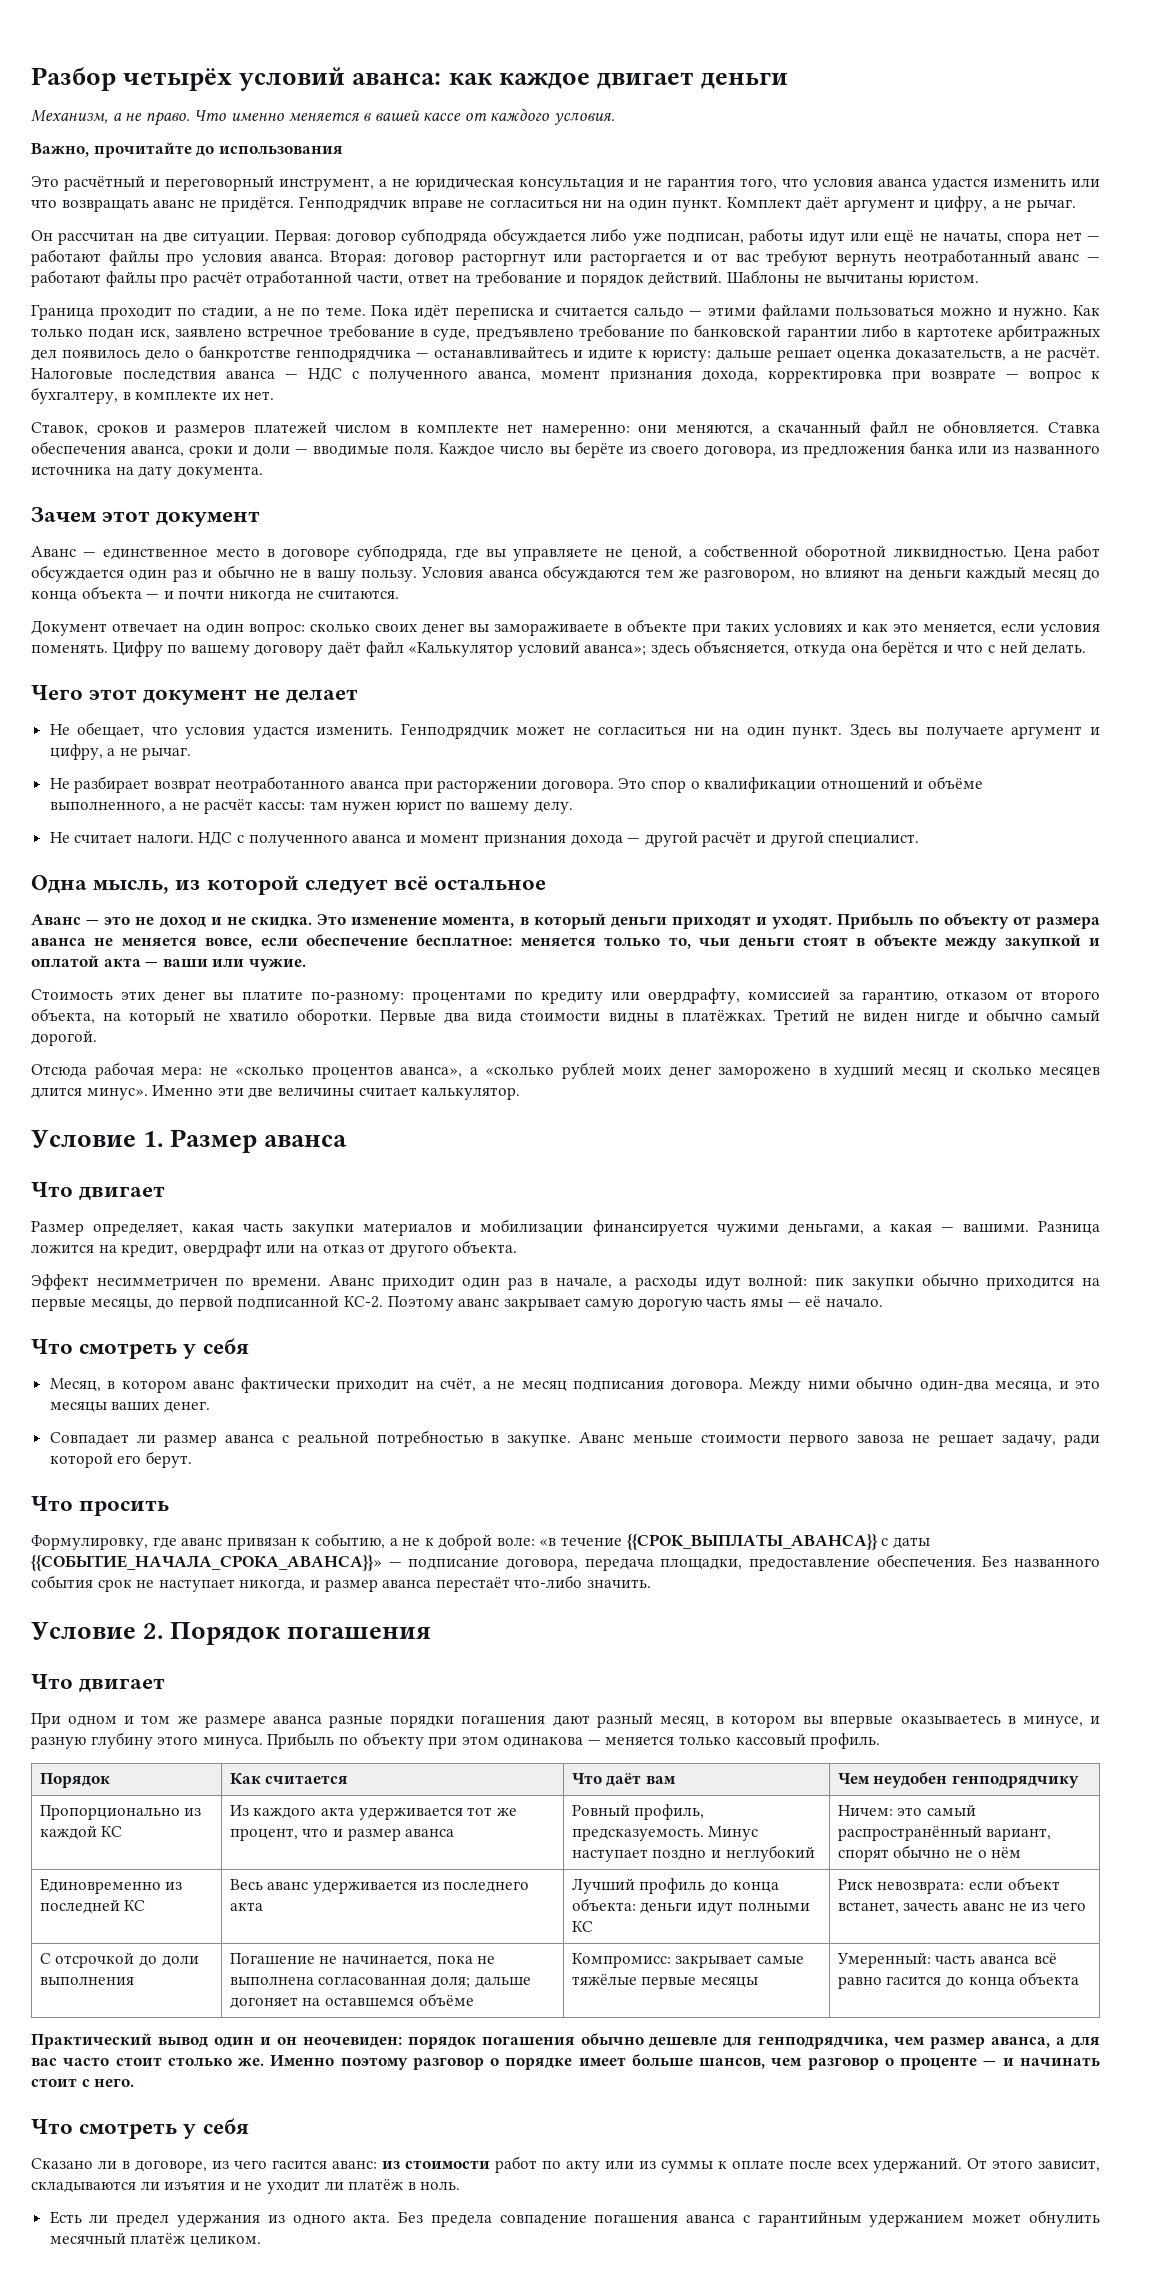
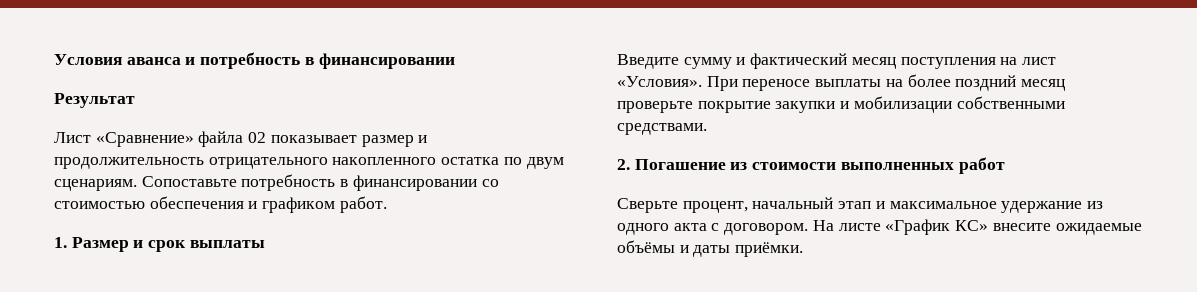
- Разбор четырёх условий аванса: как каждое двигает деньги
- Механизм, а не право. Что именно меняется в вашей кассе от каждого условия.
- Важно, прочитайте до использования
- Это расчётный и переговорный инструмент, а не юридическая консультация и не гарантия того, что условия аванса удастся изменить или что возвращать аванс не придётся. Генподрядчик вправе не согласиться ни на один пункт. Комплект даёт аргумент и цифру, а не рычаг.
- Он рассчитан на две ситуации. Первая: договор субподряда обсуждается либо уже подписан, работы идут или ещё не начаты, спора нет — работают файлы про условия аванса. Вторая: договор расторгнут или расторгается и от вас требуют вернуть неотработанный аванс — работают файлы про расчёт отработанной части, ответ на требование и порядок действий. Шаблоны не вычитаны юристом.
- Граница проходит по стадии, а не по теме. Пока идёт переписка и считается сальдо — этими файлами пользоваться можно и нужно. Как только подан иск, заявлено встречное требование в суде, предъявлено требование по банковской гарантии либо в картотеке арбитражных дел появилось дело о банкротстве генподрядчика — останавливайтесь и идите к юристу: дальше решает оценка доказательств, а не расчёт. Налоговые последствия аванса — НДС с полученного аванса, момент признания дохода, корректировка при возврате — вопрос к бухгалтеру, в комплекте их нет.
- Ставок, сроков и размеров платежей числом в комплекте нет намеренно: они меняются, а скачанный файл не обновляется. Ставка обеспечения аванса, сроки и доли — вводимые поля. Каждое число вы берёте из своего договора, из предложения банка или из названного источника на дату документа.
- Зачем этот документ
- Аванс — единственное место в договоре субподряда, где вы управляете не ценой, а собственной оборотной ликвидностью. Цена работ обсуждается один раз и обычно не в вашу пользу. Условия аванса обсуждаются тем же разговором, но влияют на деньги каждый месяц до конца объекта — и почти никогда не считаются.
- Документ отвечает на один вопрос: сколько своих денег вы замораживаете в объекте при таких условиях и как это меняется, если условия поменять. Цифру по вашему договору даёт файл «Калькулятор условий аванса»; здесь объясняется, откуда она берётся и что с ней делать.
- Чего этот документ не делает
- Не обещает, что условия удастся изменить. Генподрядчик может не согласиться ни на один пункт. Здесь вы получаете аргумент и цифру, а не рычаг.
- Не разбирает возврат неотработанного аванса при расторжении договора. Это спор о квалификации отношений и объёме выполненного, а не расчёт кассы: там нужен юрист по вашему делу.
- Не считает налоги. НДС с полученного аванса и момент признания дохода — другой расчёт и другой специалист.
- Одна мысль, из которой следует всё остальное
- Аванс — это не доход и не скидка. Это изменение момента, в который деньги приходят и уходят. Прибыль по объекту от размера аванса не меняется вовсе, если обеспечение бесплатное: меняется только то, чьи деньги стоят в объекте между закупкой и оплатой акта — ваши или чужие.
- Стоимость этих денег вы платите по-разному: процентами по кредиту или овердрафту, комиссией за гарантию, отказом от второго объекта, на который не хватило оборотки. Первые два вида стоимости видны в платёжках. Третий не виден нигде и обычно самый дорогой.
- Отсюда рабочая мера: не «сколько процентов аванса», а «сколько рублей моих денег заморожено в худший месяц и сколько месяцев длится минус». Именно эти две величины считает калькулятор.
- Условие 1. Размер аванса
- Что двигает
- Размер определяет, какая часть закупки материалов и мобилизации финансируется чужими деньгами, а какая — вашими. Разница ложится на кредит, овердрафт или на отказ от другого объекта.
- Эффект несимметричен по времени. Аванс приходит один раз в начале, а расходы идут волной: пик закупки обычно приходится на первые месяцы, до первой подписанной КС-2. Поэтому аванс закрывает самую дорогую часть ямы — её начало.
- Что смотреть у себя
- Месяц, в котором аванс фактически приходит на счёт, а не месяц подписания договора. Между ними обычно один-два месяца, и это месяцы ваших денег.
- Совпадает ли размер аванса с реальной потребностью в закупке. Аванс меньше стоимости первого завоза не решает задачу, ради которой его берут.
- Что просить
- Формулировку, где аванс привязан к событию, а не к доброй воле: «в течение {{СРОК_ВЫПЛАТЫ_АВАНСА}} с даты {{СОБЫТИЕ_НАЧАЛА_СРОКА_АВАНСА}}» — подписание договора, передача площадки, предоставление обеспечения. Без названного события срок не наступает никогда, и размер аванса перестаёт что-либо значить.
- Условие 2. Порядок погашения
- Что двигает
- При одном и том же размере аванса разные порядки погашения дают разный месяц, в котором вы впервые оказываетесь в минусе, и разную глубину этого минуса. Прибыль по объекту при этом одинакова — меняется только кассовый профиль.
- Порядок | Как считается | Что даёт вам | Чем неудобен генподрядчику
- Пропорционально из каждой КС | Из каждого акта удерживается тот же процент, что и размер аванса | Ровный профиль, предсказуемость. Минус наступает поздно и неглубокий | Ничем: это самый распространённый вариант, спорят обычно не о нём
- Единовременно из последней КС | Весь аванс удерживается из последнего акта | Лучший профиль до конца объекта: деньги идут полными КС | Риск невозврата: если объект встанет, зачесть аванс не из чего
- С отсрочкой до доли выполнения | Погашение не начинается, пока не выполнена согласованная доля; дальше догоняет на оставшемся объёме | Компромисс: закрывает самые тяжёлые первые месяцы | Умеренный: часть аванса всё равно гасится до конца объекта
- Практический вывод один и он неочевиден: порядок погашения обычно дешевле для генподрядчика, чем размер аванса, а для вас часто стоит столько же. Именно поэтому разговор о порядке имеет больше шансов, чем разговор о проценте — и начинать стоит с него.
- Что смотреть у себя
- Сказано ли в договоре, из чего гасится аванс: из стоимости работ по акту или из суммы к оплате после всех удержаний. От этого зависит, складываются ли изъятия и не уходит ли платёж в ноль.
- Есть ли предел удержания из одного акта. Без предела совпадение погашения аванса с гарантийным удержанием может обнулить месячный платёж целиком.
+ Условия аванса и потребность в финансировании
+ Результат
+ Лист «Сравнение» файла 02 показывает размер и продолжительность отрицательного накопленного остатка по двум сценариям. Сопоставьте потребность в финансировании со стоимостью обеспечения и графиком работ.
+ 1. Размер и срок выплаты
+ Введите сумму и фактический месяц поступления на лист «Условия». При переносе выплаты на более поздний месяц проверьте покрытие закупки и мобилизации собственными средствами.
+ 2. Погашение из стоимости выполненных работ
+ Сверьте процент, начальный этап и максимальное удержание из одного акта с договором. На листе «График КС» внесите ожидаемые объёмы и даты приёмки.

